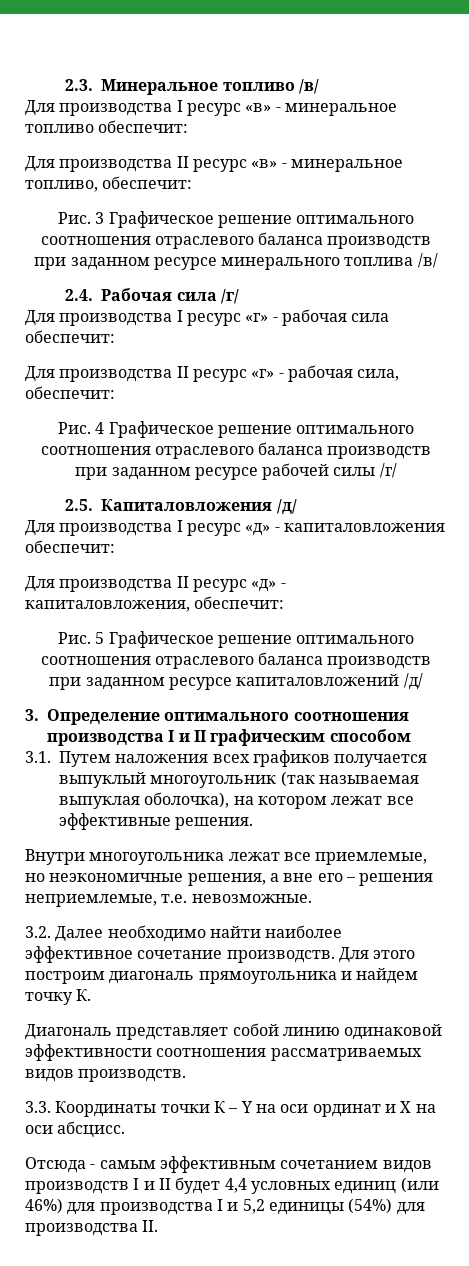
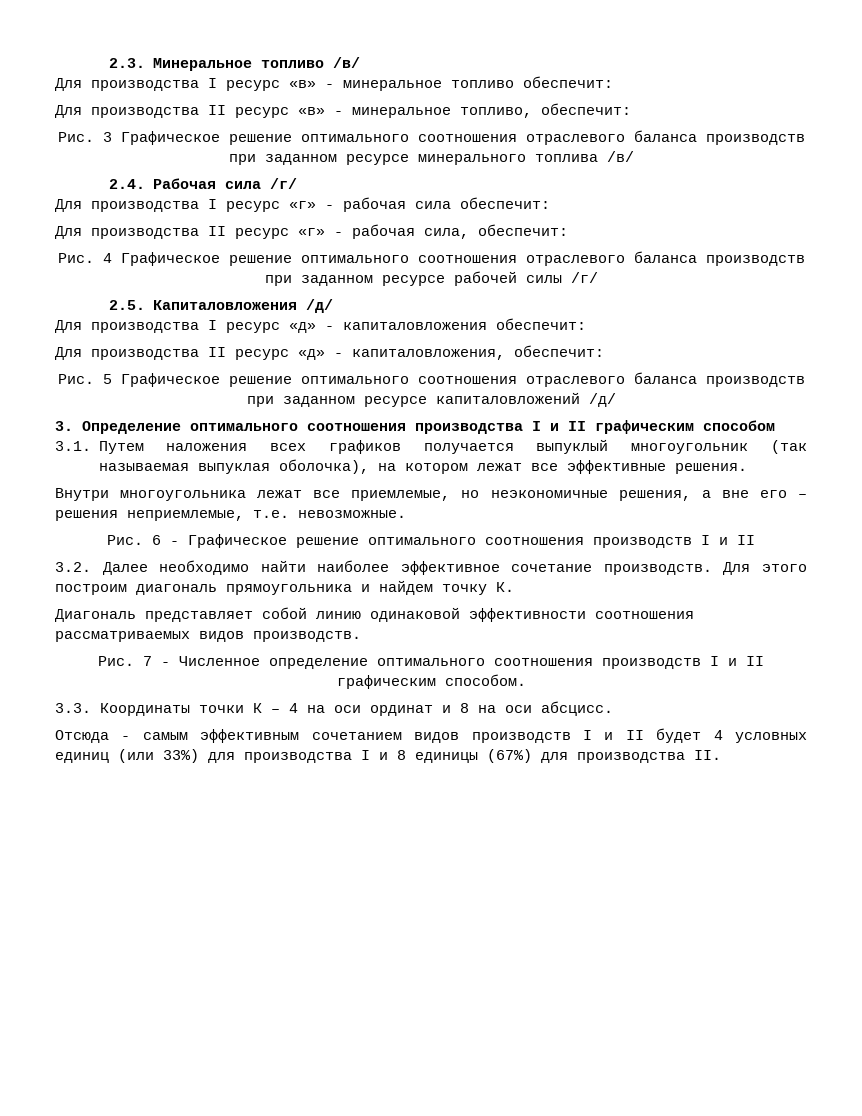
+ Рис. 6 - Графическое решение оптимального соотношения производств I и II
+ Рис. 7 - Численное определение оптимального соотношения производств I и II графическим способом.
- 3.3. Координаты точки К – Y на оси ординат и X на оси абсцисс.
+ 3.3. Координаты точки К – 4 на оси ординат и 8 на оси абсцисс.
- Отсюда - самым эффективным сочетанием видов производств I и II будет 4,4 условных единиц (или 46%) для производства I и 5,2 единицы (54%) для производства II.
+ Отсюда - самым эффективным сочетанием видов производств I и II будет 4 условных единиц (или 33%) для производства I и 8 единицы (67%) для производства II.

